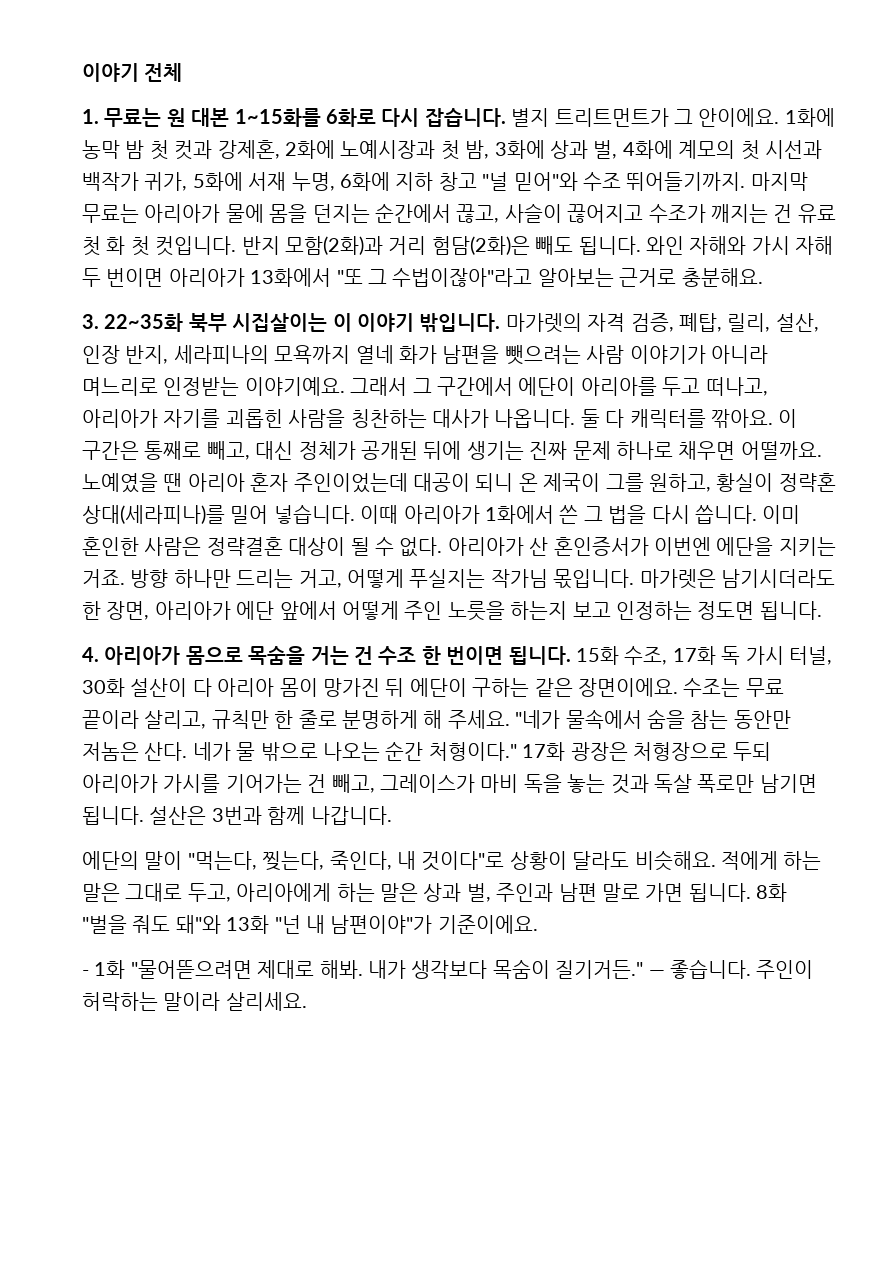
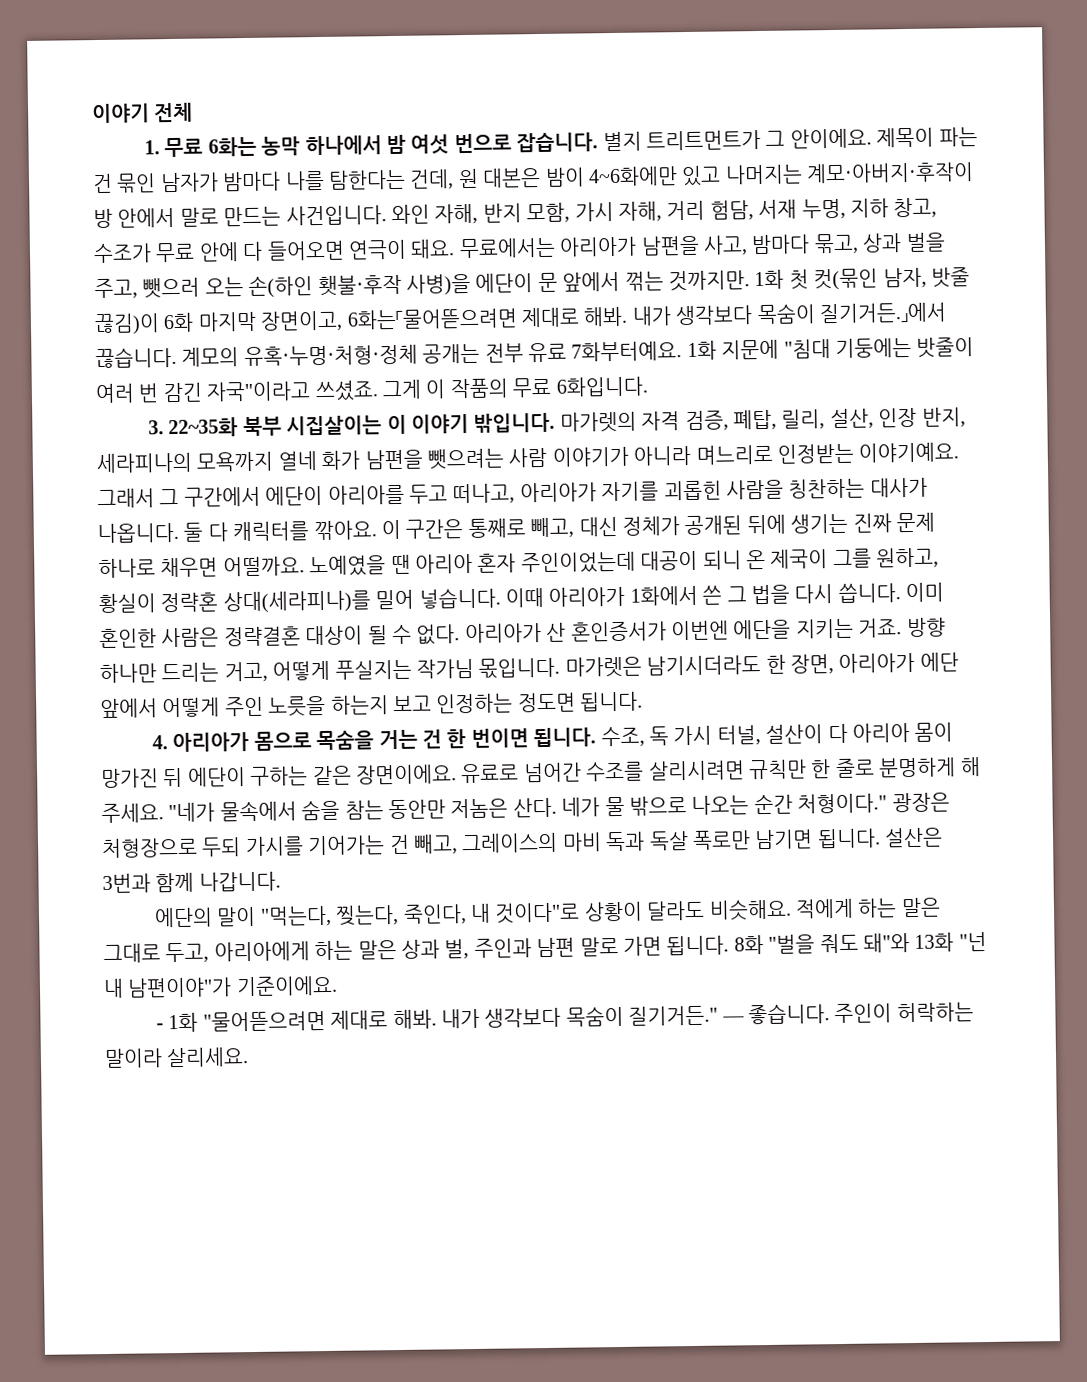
- 1. 무료는 원 대본 1~15화를 6화로 다시 잡습니다.
+ 1. 무료 6화는 농막 하나에서 밤 여섯 번으로 잡습니다.
- 1화에 농막 밤 첫 컷과 강제혼, 2화에 노예시장과 첫 밤, 3화에 상과 벌, 4화에 계모의 첫 시선과 백작가 귀가, 5화에 서재 누명, 6화에 지하 창고 "널 믿어"와 수조 뛰어들기까지. 마지막 무료는 아리아가 물에 몸을 던지는 순간에서 끊고, 사슬이 끊어지고 수조가 깨지는 건 유료 첫 화 첫 컷입니다. 반지 모함(2화)과 거리 험담(2화)은 빼도 됩니다. 와인 자해와 가시 자해 두 번이면 아리아가 13화에서 "또 그 수법이잖아"라고 알아보는 근거로 충분해요.
+ 제목이 파는 건 묶인 남자가 밤마다 나를 탐한다는 건데, 원 대본은 밤이 4~6화에만 있고 나머지는 계모·아버지·후작이 방 안에서 말로 만드는 사건입니다. 와인 자해, 반지 모함, 가시 자해, 거리 험담, 서재 누명, 지하 창고, 수조가 무료 안에 다 들어오면 연극이 돼요. 무료에서는 아리아가 남편을 사고, 밤마다 묶고, 상과 벌을 주고, 뺏으러 오는 손(하인 횃불·후작 사병)을 에단이 문 앞에서 꺾는 것까지만. 1화 첫 컷(묶인 남자, 밧줄 끊김)이 6화 마지막 장면이고, 6화는「물어뜯으려면 제대로 해봐. 내가 생각보다 목숨이 질기거든.」에서 끊습니다. 계모의 유혹·누명·처형·정체 공개는 전부 유료 7화부터예요. 1화 지문에 "침대 기둥에는 밧줄이 여러 번 감긴 자국"이라고 쓰셨죠. 그게 이 작품의 무료 6화입니다.
- 4. 아리아가 몸으로 목숨을 거는 건 수조 한 번이면 됩니다.
+ 4. 아리아가 몸으로 목숨을 거는 건 한 번이면 됩니다.
- 15화 수조, 17화 독 가시 터널, 30화 설산이 다 아리아 몸이 망가진 뒤 에단이 구하는 같은 장면이에요.
+ 수조, 독 가시 터널, 설산이 다 아리아 몸이 망가진 뒤 에단이 구하는 같은 장면이에요.
- 수조는 무료 끝이라 살리고, 규칙만 한 줄로 분명하게 해 주세요.
+ 유료로 넘어간 수조를 살리시려면 규칙만 한 줄로 분명하게 해 주세요.
- 17화 광장은 처형장으로 두되 아리아가 가시를 기어가는 건 빼고, 그레이스가 마비 독을 놓는 것과 독살 폭로만 남기면 됩니다.
+ 광장은 처형장으로 두되 가시를 기어가는 건 빼고, 그레이스의 마비 독과 독살 폭로만 남기면 됩니다.

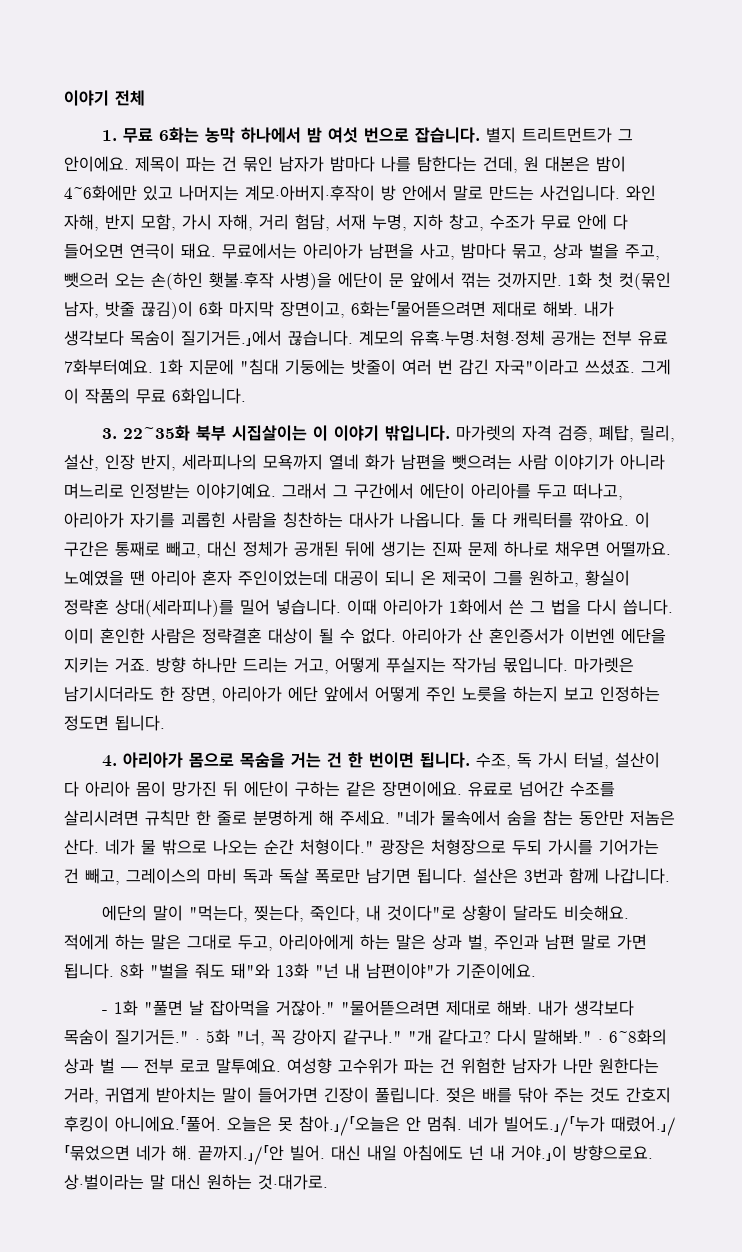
- - 1화 "물어뜯으려면 제대로 해봐.
+ - 1화 "풀면 날 잡아먹을 거잖아." "물어뜯으려면 제대로 해봐.
- — 좋습니다. 주인이 허락하는 말이라 살리세요.
+ · 5화 "너, 꼭 강아지 같구나." "개 같다고? 다시 말해봐." · 6~8화의 상과 벌 — 전부 로코 말투예요. 여성향 고수위가 파는 건 위험한 남자가 나만 원한다는 거라, 귀엽게 받아치는 말이 들어가면 긴장이 풀립니다. 젖은 배를 닦아 주는 것도 간호지 후킹이 아니에요.「풀어. 오늘은 못 참아.」/「오늘은 안 멈춰. 네가 빌어도.」/「누가 때렸어.」/「묶었으면 네가 해. 끝까지.」/「안 빌어. 대신 내일 아침에도 넌 내 거야.」이 방향으로요. 상·벌이라는 말 대신 원하는 것·대가로.

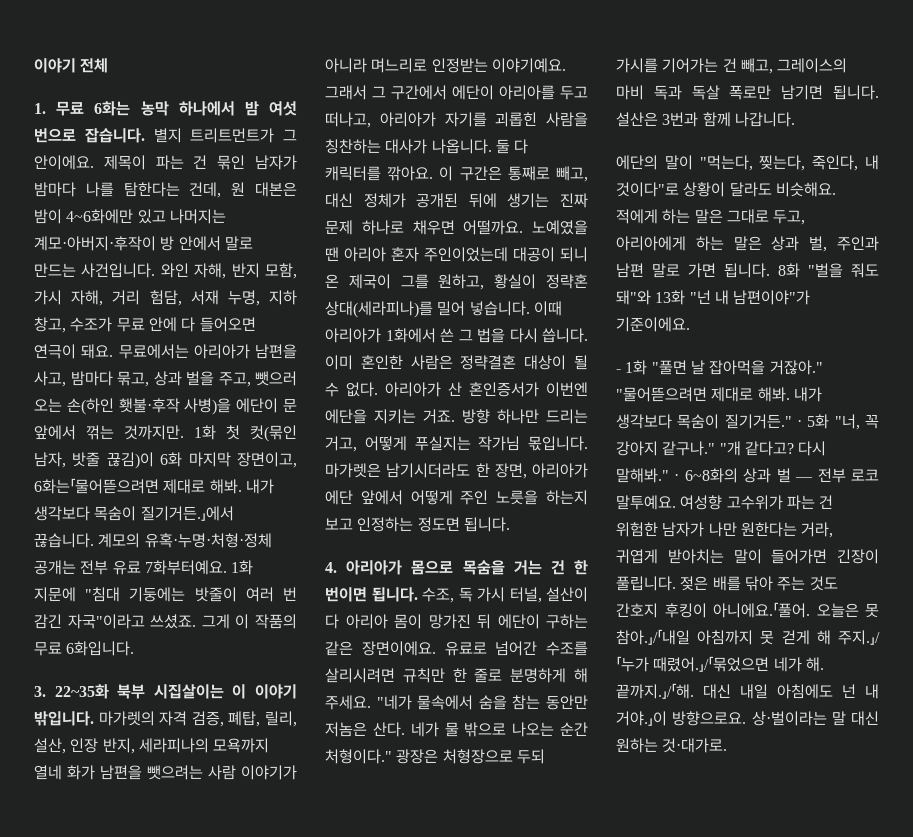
- 오늘은 못 참아.」/「오늘은 안 멈춰. 네가 빌어도.」/「누가 때렸어.」/「묶었으면 네가 해.
+ 오늘은 못 참아.」/「내일 아침까지 못 걷게 해 주지.」/「누가 때렸어.」/「묶었으면 네가 해.
- 끝까지.」/「안 빌어.
+ 끝까지.」/「해.

